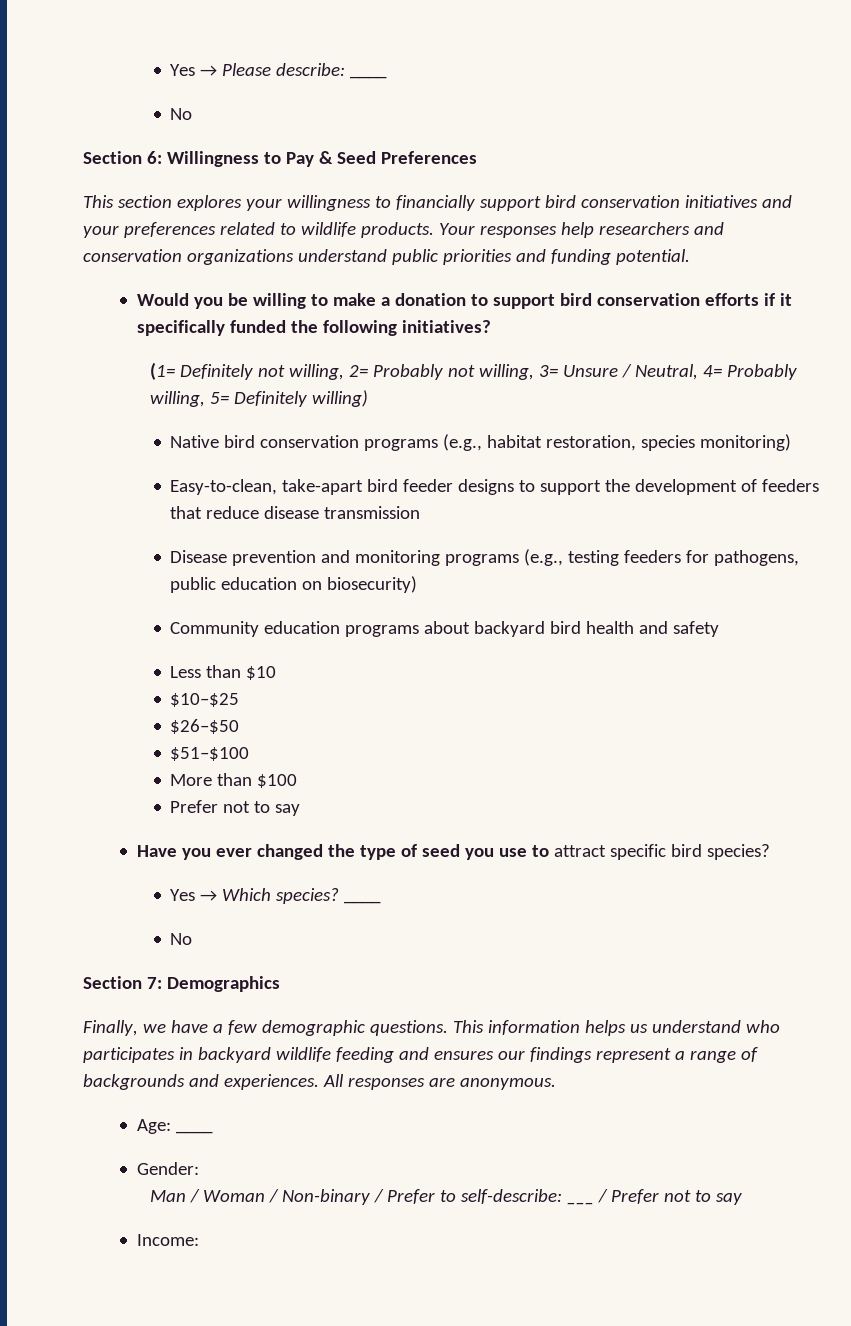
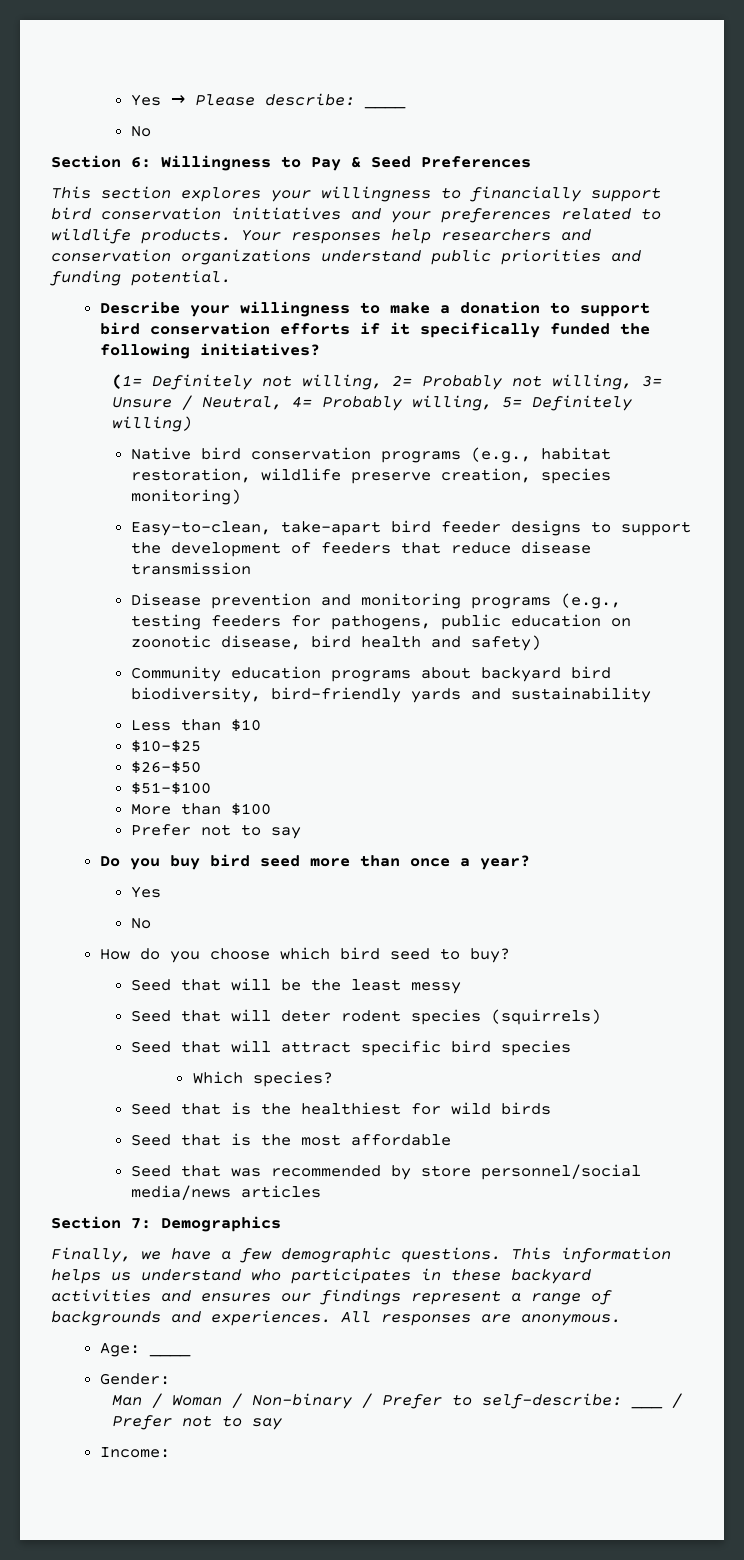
- Would you be willing to make a donation to support bird conservation efforts if it specifically funded the following initiatives?
+ Describe your willingness to make a donation to support bird conservation efforts if it specifically funded the following initiatives?
- Native bird conservation programs (e.g., habitat restoration, species monitoring)
+ Native bird conservation programs (e.g., habitat restoration, wildlife preserve creation, species monitoring)
- Disease prevention and monitoring programs (e.g., testing feeders for pathogens, public education on biosecurity)
+ Disease prevention and monitoring programs (e.g., testing feeders for pathogens, public education on zoonotic disease, bird health and safety)
- Community education programs about backyard bird health and safety
+ Community education programs about backyard bird biodiversity, bird-friendly yards and sustainability
- Have you ever changed the type of seed you use to attract specific bird species?
+ Do you buy bird seed more than once a year?
+ Yes
+ No
+ How do you choose which bird seed to buy?
+ Seed that will be the least messy
+ Seed that will deter rodent species (squirrels)
+ Seed that will attract specific bird species
+ Which species?
- Yes → Which species? ____
- No
+ Seed that is the healthiest for wild birds
+ Seed that is the most affordable
+ Seed that was recommended by store personnel/social media/news articles
- This information helps us understand who participates in backyard wildlife feeding and ensures our findings represent a range of backgrounds and experiences.
+ This information helps us understand who participates in these backyard activities and ensures our findings represent a range of backgrounds and experiences.

